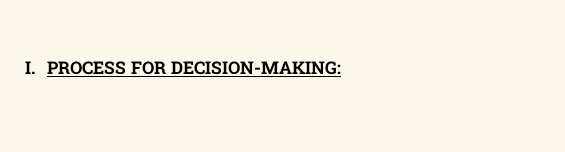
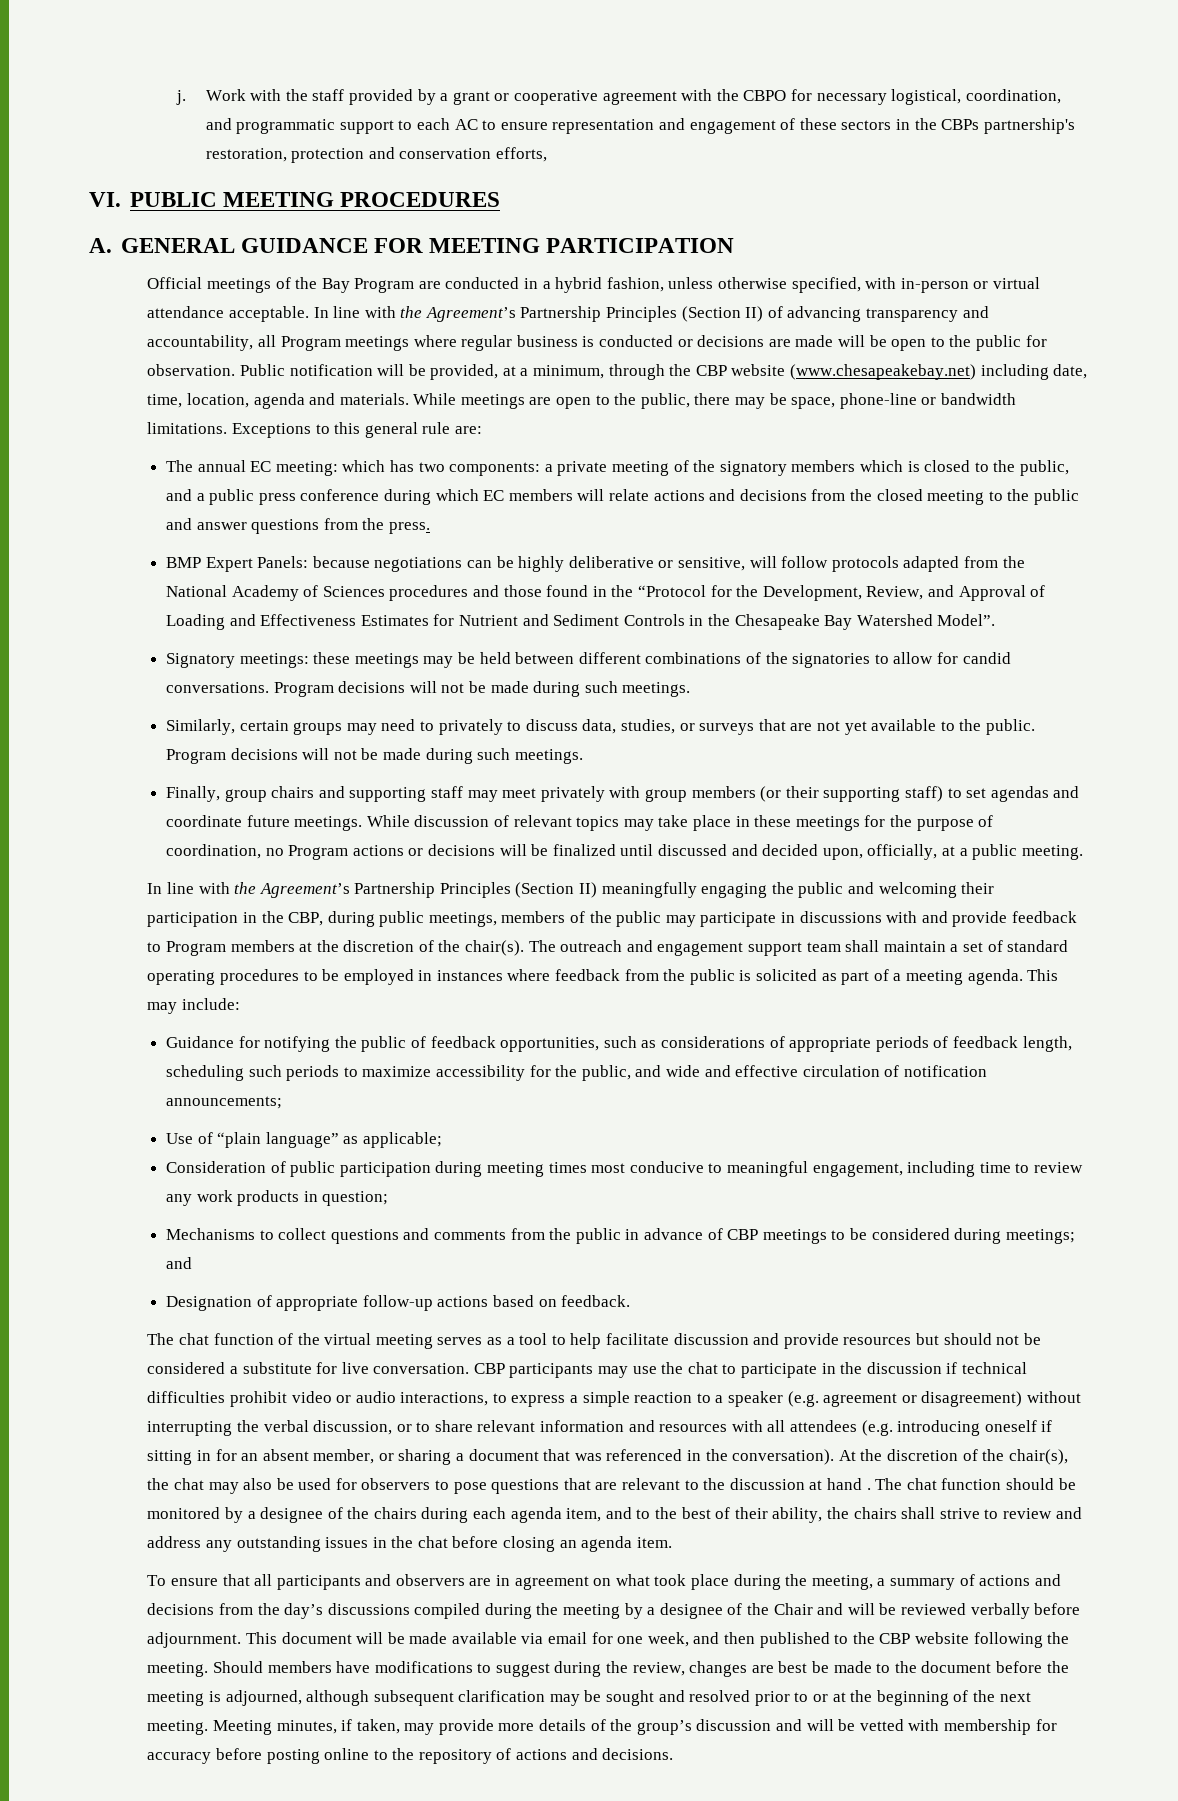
- I. PROCESS FOR DECISION-MAKING:
+ j. Work with the staff provided by a grant or cooperative agreement with the CBPO for necessary logistical, coordination, and programmatic support to each AC to ensure representation and engagement of these sectors in the CBPs partnership's restoration, protection and conservation efforts,
+ VI. PUBLIC MEETING PROCEDURES
+ A. GENERAL GUIDANCE FOR MEETING PARTICIPATION
+ Official meetings of the Bay Program are conducted in a hybrid fashion, unless otherwise specified, with in-person or virtual attendance acceptable. In line with the Agreement’s Partnership Principles (Section II) of advancing transparency and accountability, all Program meetings where regular business is conducted or decisions are made will be open to the public for observation. Public notification will be provided, at a minimum, through the CBP website (www.chesapeakebay.net) including date, time, location, agenda and materials. While meetings are open to the public, there may be space, phone-line or bandwidth limitations. Exceptions to this general rule are:
+ The annual EC meeting: which has two components: a private meeting of the signatory members which is closed to the public, and a public press conference during which EC members will relate actions and decisions from the closed meeting to the public and answer questions from the press.
+ BMP Expert Panels: because negotiations can be highly deliberative or sensitive, will follow protocols adapted from the National Academy of Sciences procedures and those found in the “Protocol for the Development, Review, and Approval of Loading and Effectiveness Estimates for Nutrient and Sediment Controls in the Chesapeake Bay Watershed Model”.
+ Signatory meetings: these meetings may be held between different combinations of the signatories to allow for candid conversations. Program decisions will not be made during such meetings.
+ Similarly, certain groups may need to privately to discuss data, studies, or surveys that are not yet available to the public. Program decisions will not be made during such meetings.
+ Finally, group chairs and supporting staff may meet privately with group members (or their supporting staff) to set agendas and coordinate future meetings. While discussion of relevant topics may take place in these meetings for the purpose of coordination, no Program actions or decisions will be finalized until discussed and decided upon, officially, at a public meeting.
+ In line with the Agreement’s Partnership Principles (Section II) meaningfully engaging the public and welcoming their participation in the CBP, during public meetings, members of the public may participate in discussions with and provide feedback to Program members at the discretion of the chair(s). The outreach and engagement support team shall maintain a set of standard operating procedures to be employed in instances where feedback from the public is solicited as part of a meeting agenda. This may include:
+ Guidance for notifying the public of feedback opportunities, such as considerations of appropriate periods of feedback length, scheduling such periods to maximize accessibility for the public, and wide and effective circulation of notification announcements;
+ Use of “plain language” as applicable;
+ Consideration of public participation during meeting times most conducive to meaningful engagement, including time to review any work products in question;
+ Mechanisms to collect questions and comments from the public in advance of CBP meetings to be considered during meetings; and
+ Designation of appropriate follow-up actions based on feedback.
+ The chat function of the virtual meeting serves as a tool to help facilitate discussion and provide resources but should not be considered a substitute for live conversation. CBP participants may use the chat to participate in the discussion if technical difficulties prohibit video or audio interactions, to express a simple reaction to a speaker (e.g. agreement or disagreement) without interrupting the verbal discussion, or to share relevant information and resources with all attendees (e.g. introducing oneself if sitting in for an absent member, or sharing a document that was referenced in the conversation). At the discretion of the chair(s), the chat may also be used for observers to pose questions that are relevant to the discussion at hand . The chat function should be monitored by a designee of the chairs during each agenda item, and to the best of their ability, the chairs shall strive to review and address any outstanding issues in the chat before closing an agenda item.
+ To ensure that all participants and observers are in agreement on what took place during the meeting, a summary of actions and decisions from the day’s discussions compiled during the meeting by a designee of the Chair and will be reviewed verbally before adjournment. This document will be made available via email for one week, and then published to the CBP website following the meeting. Should members have modifications to suggest during the review, changes are best be made to the document before the meeting is adjourned, although subsequent clarification may be sought and resolved prior to or at the beginning of the next meeting. Meeting minutes, if taken, may provide more details of the group’s discussion and will be vetted with membership for accuracy before posting online to the repository of actions and decisions.

